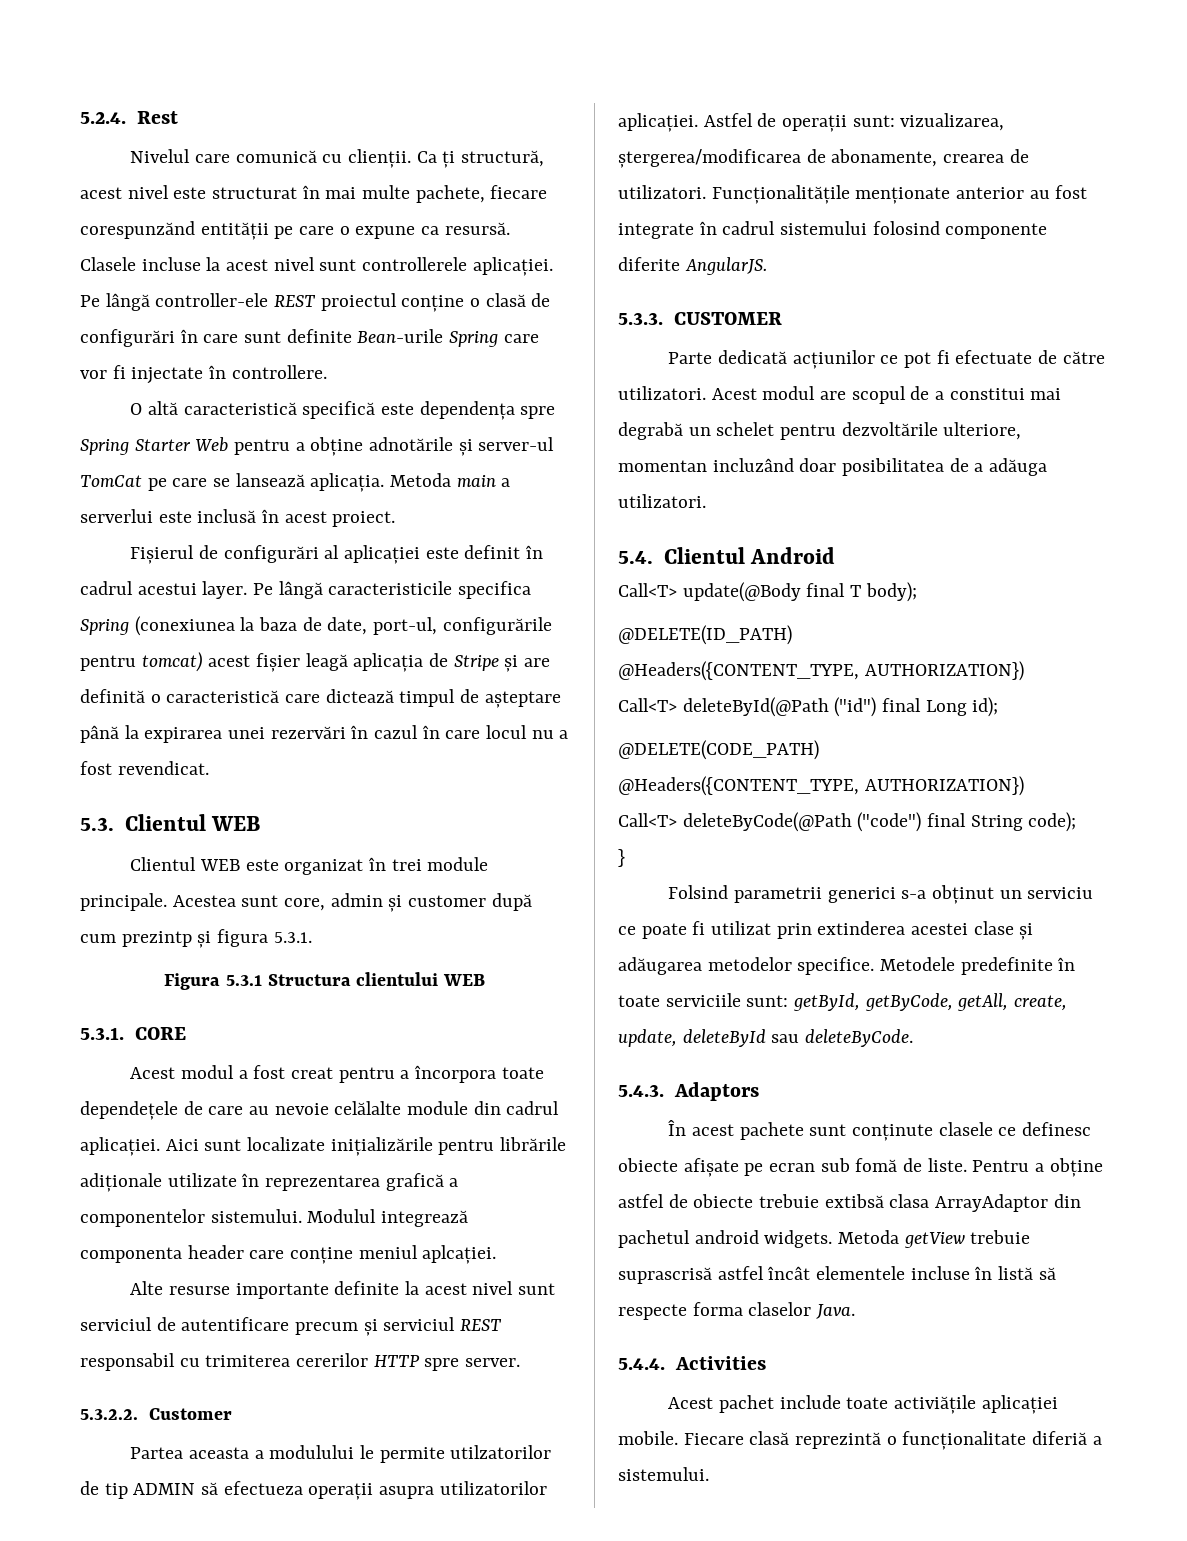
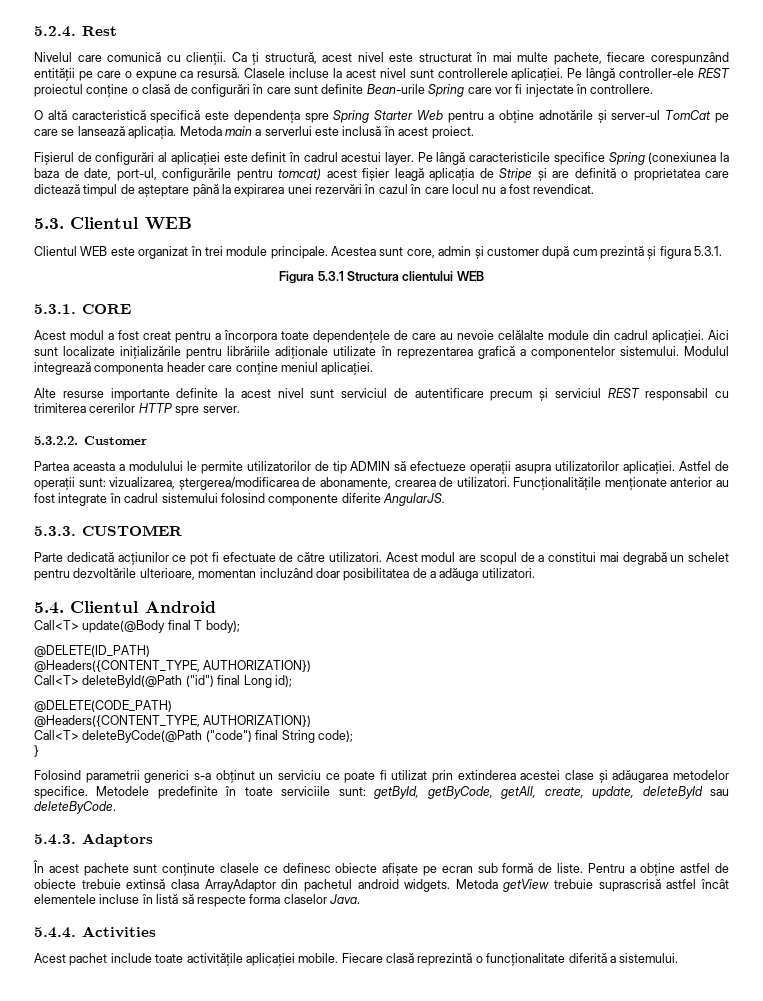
- Ca ți structură, acest nivel este structurat în mai multe pachete, fiecare corespunzănd entității pe care o expune ca resursă.
+ Ca ți structură, acest nivel este structurat în mai multe pachete, fiecare corespunzând entității pe care o expune ca resursă.
- Pe lângă caracteristicile specifica Spring (conexiunea la baza de date, port-ul, configurările pentru tomcat) acest fișier leagă aplicația de Stripe și are definită o caracteristică care dictează timpul de așteptare până la expirarea unei rezervări în cazul în care locul nu a fost revendicat.
+ Pe lângă caracteristicile specifice Spring (conexiunea la baza de date, port-ul, configurările pentru tomcat) acest fișier leagă aplicația de Stripe și are definită o proprietatea care dictează timpul de așteptare până la expirarea unei rezervări în cazul în care locul nu a fost revendicat.
- Acestea sunt core, admin și customer după cum prezintp și figura 5.3.1.
+ Acestea sunt core, admin și customer după cum prezintă și figura 5.3.1.
- Acest modul a fost creat pentru a încorpora toate dependețele de care au nevoie celălalte module din cadrul aplicației.
+ Acest modul a fost creat pentru a încorpora toate dependențele de care au nevoie celălalte module din cadrul aplicației.
- Aici sunt localizate inițializările pentru librările adiționale utilizate în reprezentarea grafică a componentelor sistemului.
+ Aici sunt localizate inițializările pentru librăriile adiționale utilizate în reprezentarea grafică a componentelor sistemului.
- Modulul integrează componenta header care conține meniul aplcației.
+ Modulul integrează componenta header care conține meniul aplicației.
- Partea aceasta a modulului le permite utilzatorilor de tip ADMIN să efectueza operații asupra utilizatorilor aplicației.
+ Partea aceasta a modulului le permite utilizatorilor de tip ADMIN să efectueze operații asupra utilizatorilor aplicației.
- Acest modul are scopul de a constitui mai degrabă un schelet pentru dezvoltările ulteriore, momentan incluzând doar posibilitatea de a adăuga utilizatori.
+ Acest modul are scopul de a constitui mai degrabă un schelet pentru dezvoltările ulterioare, momentan incluzând doar posibilitatea de a adăuga utilizatori.
- Folsind parametrii generici s-a obținut un serviciu ce poate fi utilizat prin extinderea acestei clase și adăugarea metodelor specifice.
+ Folosind parametrii generici s-a obținut un serviciu ce poate fi utilizat prin extinderea acestei clase și adăugarea metodelor specifice.
- În acest pachete sunt conținute clasele ce definesc obiecte afișate pe ecran sub fomă de liste.
+ În acest pachete sunt conținute clasele ce definesc obiecte afișate pe ecran sub formă de liste.
- Pentru a obține astfel de obiecte trebuie extibsă clasa ArrayAdaptor din pachetul android widgets.
+ Pentru a obține astfel de obiecte trebuie extinsă clasa ArrayAdaptor din pachetul android widgets.
- Acest pachet include toate activiățile aplicației mobile.
+ Acest pachet include toate activitățile aplicației mobile.
- Fiecare clasă reprezintă o funcționalitate diferiă a sistemului.
+ Fiecare clasă reprezintă o funcționalitate diferită a sistemului.

